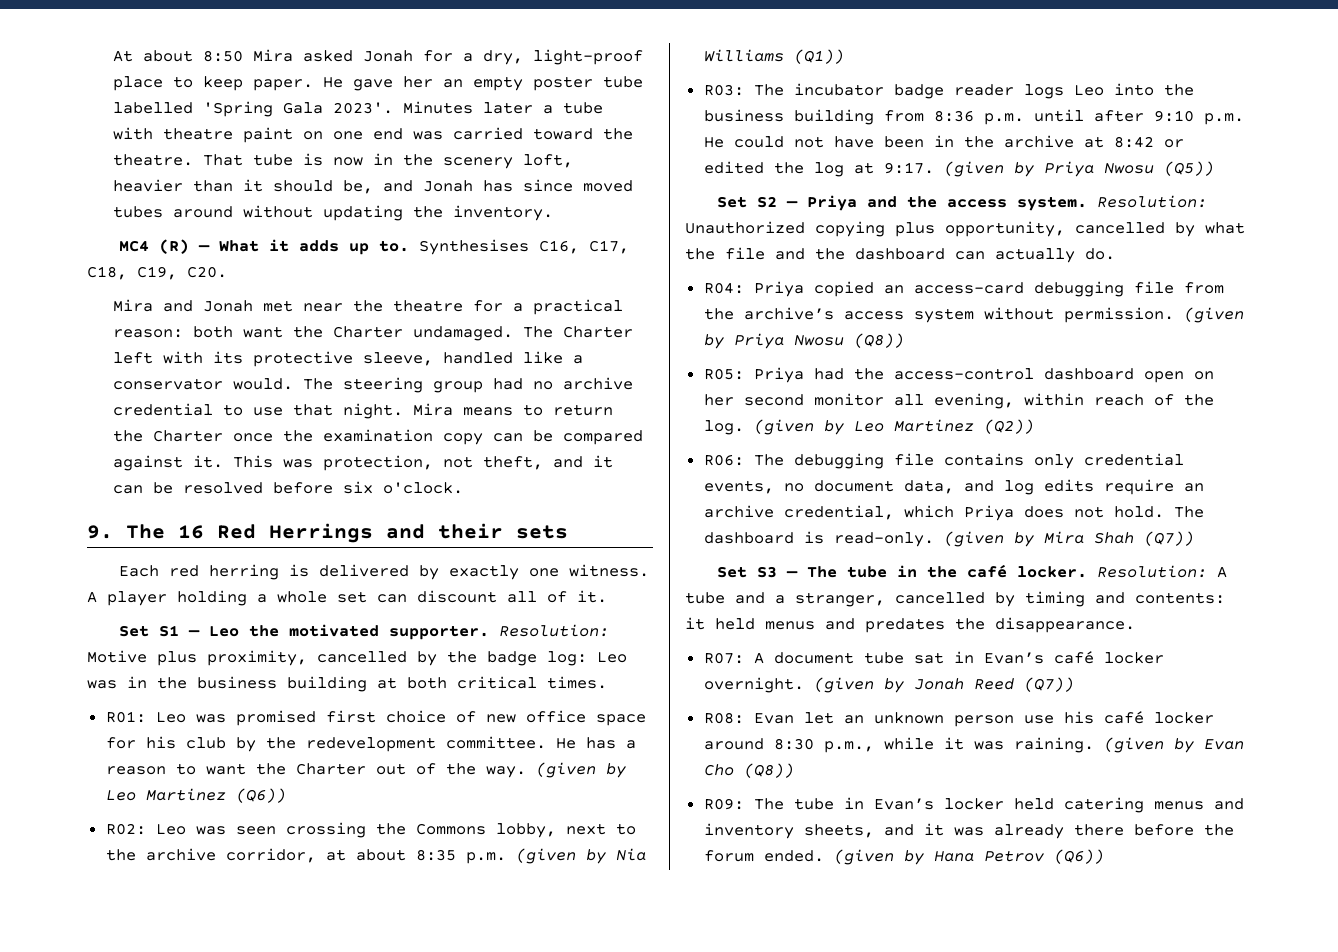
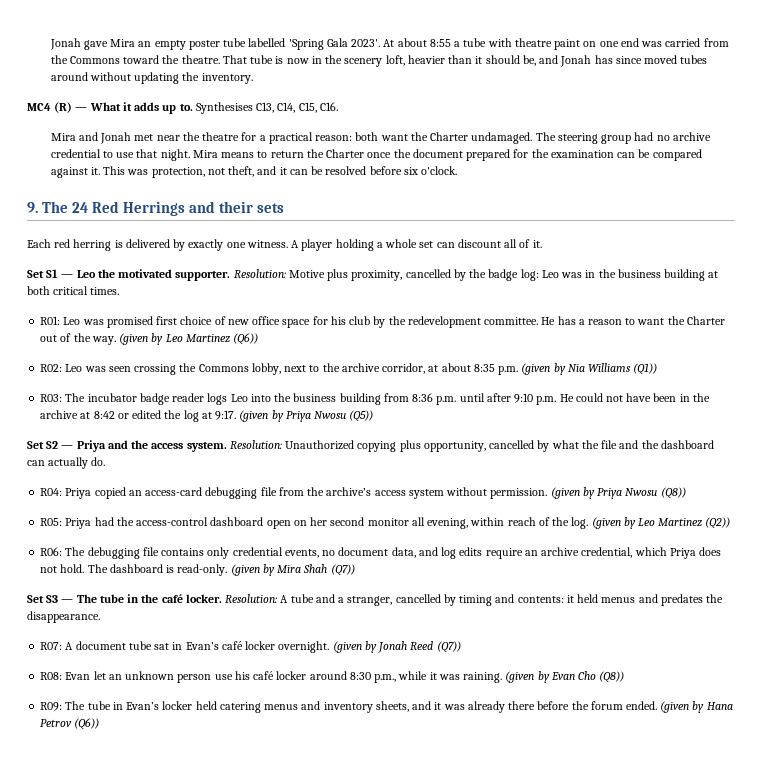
- At about 8:50 Mira asked Jonah for a dry, light-proof place to keep paper. He gave her an empty poster tube labelled 'Spring Gala 2023'.
+ Jonah gave Mira an empty poster tube labelled 'Spring Gala 2023'.
- Minutes later a tube with theatre paint on one end was carried toward the theatre.
+ At about 8:55 a tube with theatre paint on one end was carried from the Commons toward the theatre.
- Synthesises C16, C17, C18, C19, C20.
+ Synthesises C13, C14, C15, C16.
- The Charter left with its protective sleeve, handled like a conservator would. The steering group had no archive credential to use that night.
+ The steering group had no archive credential to use that night.
- Mira means to return the Charter once the examination copy can be compared against it.
+ Mira means to return the Charter once the document prepared for the examination can be compared against it.
- 9. The 16 Red Herrings and their sets
+ 9. The 24 Red Herrings and their sets

